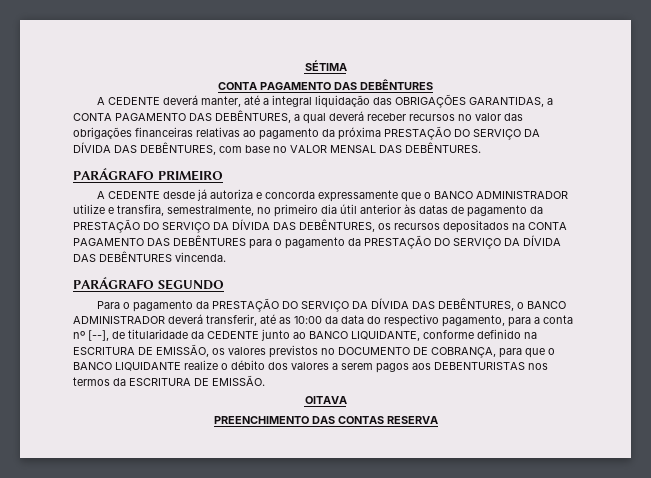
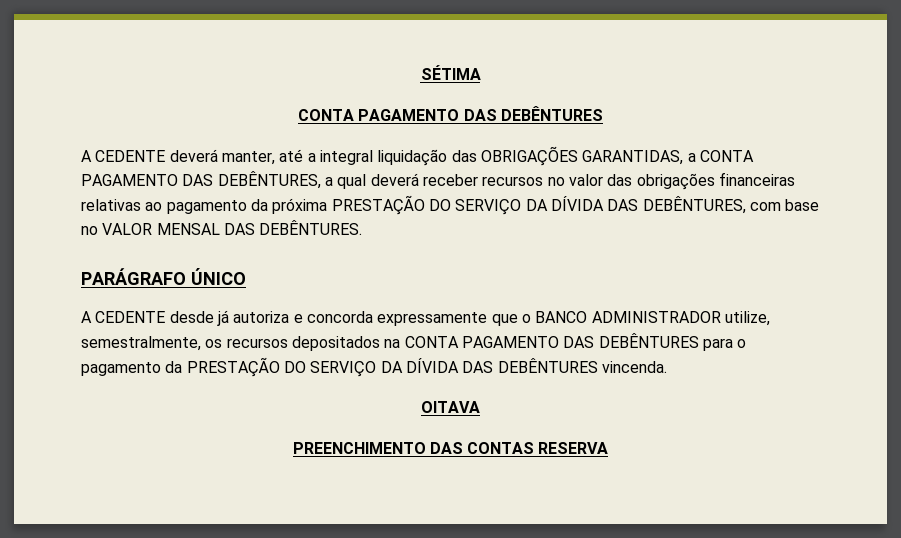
- PARÁGRAFO PRIMEIRO
+ PARÁGRAFO ÚNICO
- A CEDENTE desde já autoriza e concorda expressamente que o BANCO ADMINISTRADOR utilize e transfira, semestralmente, no primeiro dia útil anterior às datas de pagamento da PRESTAÇÃO DO SERVIÇO DA DÍVIDA DAS DEBÊNTURES, os recursos depositados na CONTA PAGAMENTO DAS DEBÊNTURES para o pagamento da PRESTAÇÃO DO SERVIÇO DA DÍVIDA DAS DEBÊNTURES vincenda.
+ A CEDENTE desde já autoriza e concorda expressamente que o BANCO ADMINISTRADOR utilize, semestralmente, os recursos depositados na CONTA PAGAMENTO DAS DEBÊNTURES para o pagamento da PRESTAÇÃO DO SERVIÇO DA DÍVIDA DAS DEBÊNTURES vincenda.
- PARÁGRAFO SEGUNDO
- Para o pagamento da PRESTAÇÃO DO SERVIÇO DA DÍVIDA DAS DEBÊNTURES, o BANCO ADMINISTRADOR deverá transferir, até as 10:00 da data do respectivo pagamento, para a conta nº [--], de titularidade da CEDENTE junto ao BANCO LIQUIDANTE, conforme definido na ESCRITURA DE EMISSÃO, os valores previstos no DOCUMENTO DE COBRANÇA, para que o BANCO LIQUIDANTE realize o débito dos valores a serem pagos aos DEBENTURISTAS nos termos da ESCRITURA DE EMISSÃO.

